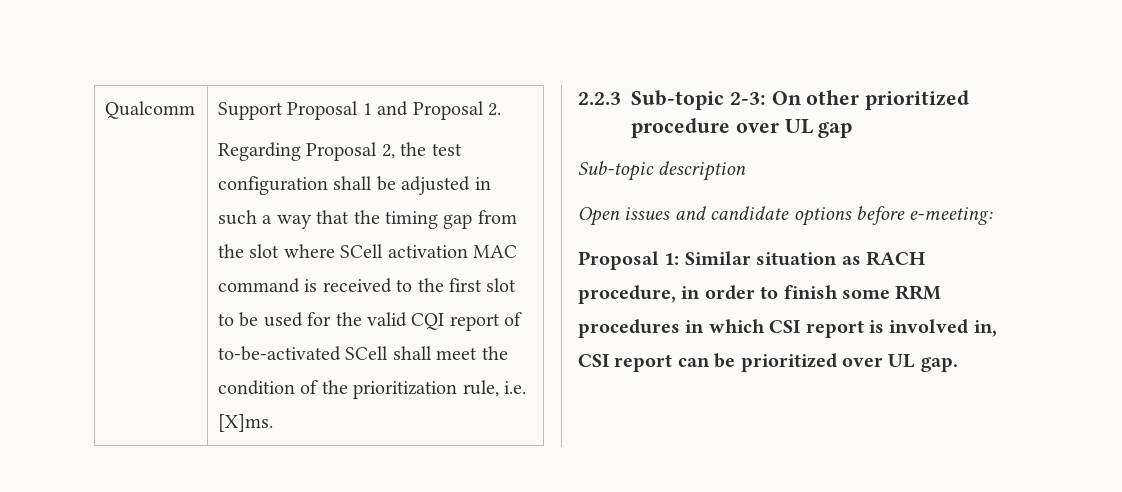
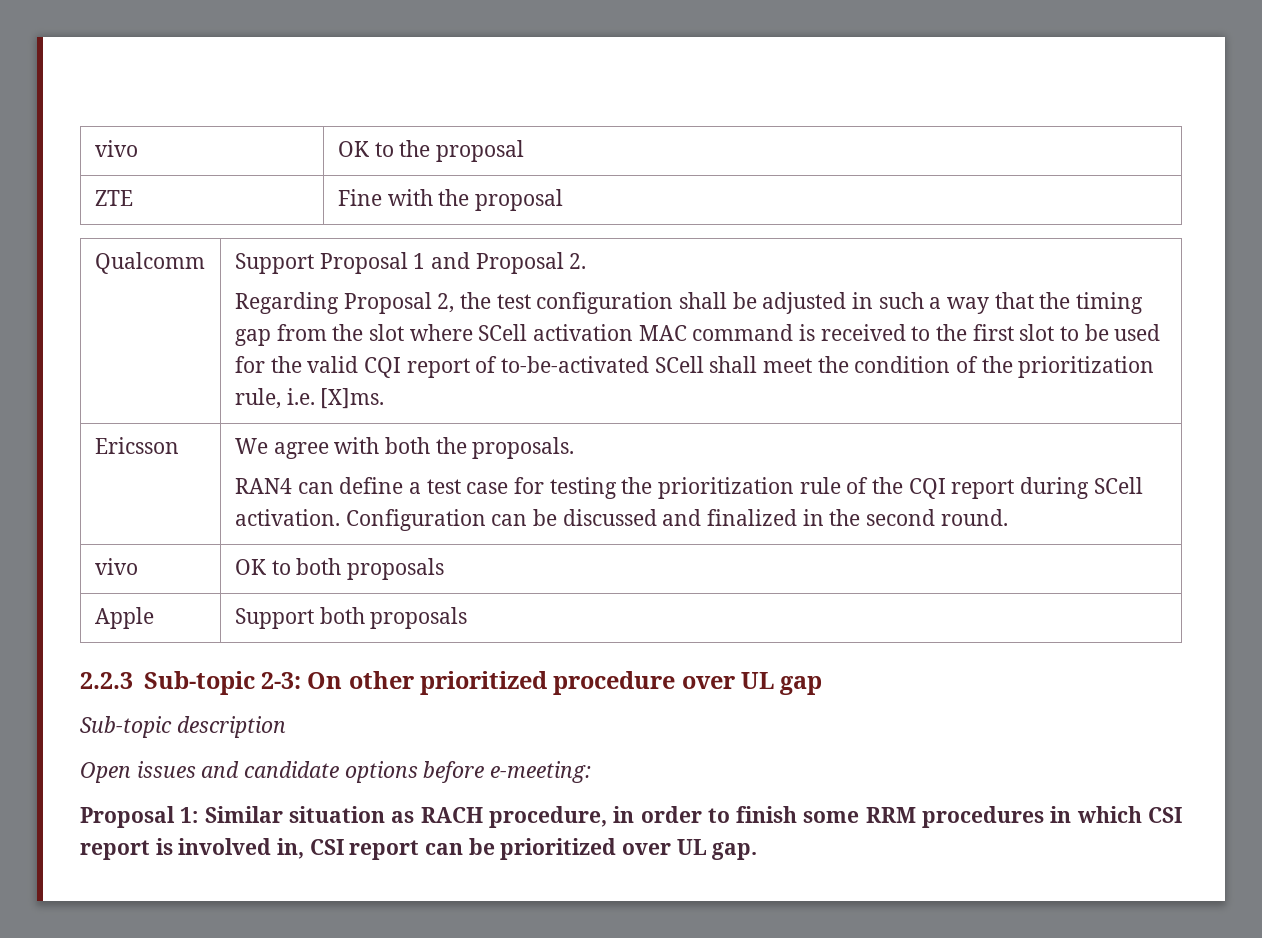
+ vivo | OK to the proposal
+ ZTE | Fine with the proposal
+ Ericsson | We agree with both the proposals.
+ RAN4 can define a test case for testing the prioritization rule of the CQI report during SCell activation. Configuration can be discussed and finalized in the second round.
+ vivo | OK to both proposals
+ Apple | Support both proposals

